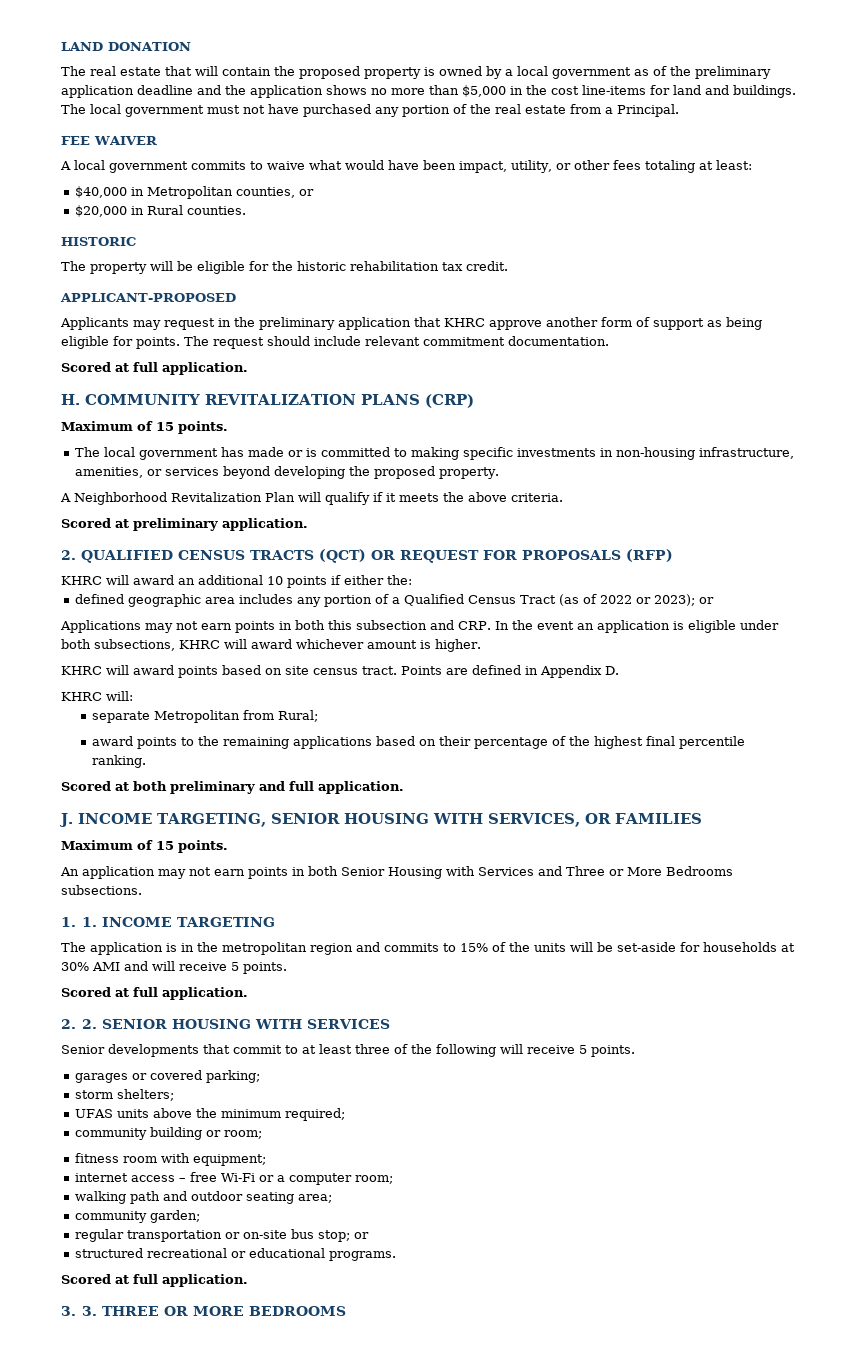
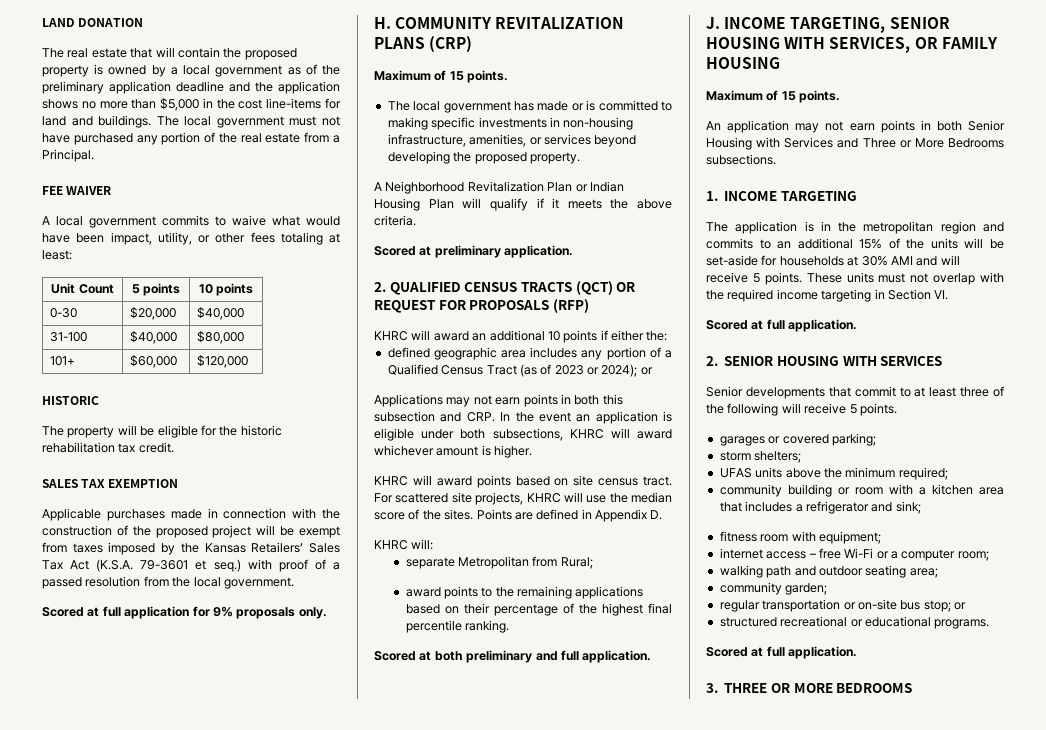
- $40,000 in Metropolitan counties, or
- $20,000 in Rural counties.
+ Unit Count | 5 points | 10 points
+ 0-30 | $20,000 | $40,000
+ 31-100 | $40,000 | $80,000
+ 101+ | $60,000 | $120,000
- APPLICANT-PROPOSED
- Applicants may request in the preliminary application that KHRC approve another form of support as being eligible for points. The request should include relevant commitment documentation.
- Scored at full application.
+ SALES TAX EXEMPTION
+ Applicable purchases made in connection with the construction of the proposed project will be exempt from taxes imposed by the Kansas Retailers’ Sales Tax Act (K.S.A. 79-3601 et seq.) with proof of a passed resolution from the local government.
+ Scored at full application for 9% proposals only.
- A Neighborhood Revitalization Plan will qualify if it meets the above criteria.
+ A Neighborhood Revitalization Plan or Indian Housing Plan will qualify if it meets the above criteria.
- defined geographic area includes any portion of a Qualified Census Tract (as of 2022 or 2023); or
+ defined geographic area includes any portion of a Qualified Census Tract (as of 2023 or 2024); or
+ For scattered site projects, KHRC will use the median score of the sites.
- J. INCOME TARGETING, SENIOR HOUSING WITH SERVICES, OR FAMILIES
+ J. INCOME TARGETING, SENIOR HOUSING WITH SERVICES, OR FAMILY HOUSING
- 1. 1. INCOME TARGETING
+ 1. INCOME TARGETING
- The application is in the metropolitan region and commits to 15% of the units will be set-aside for households at 30% AMI and will receive 5 points.
+ The application is in the metropolitan region and commits to an additional 15% of the units will be set-aside for households at 30% AMI and will receive 5 points. These units must not overlap with the required income targeting in Section VI.
- 2. 2. SENIOR HOUSING WITH SERVICES
+ 2. SENIOR HOUSING WITH SERVICES
- community building or room;
+ community building or room with a kitchen area that includes a refrigerator and sink;
- 3. 3. THREE OR MORE BEDROOMS
+ 3. THREE OR MORE BEDROOMS

